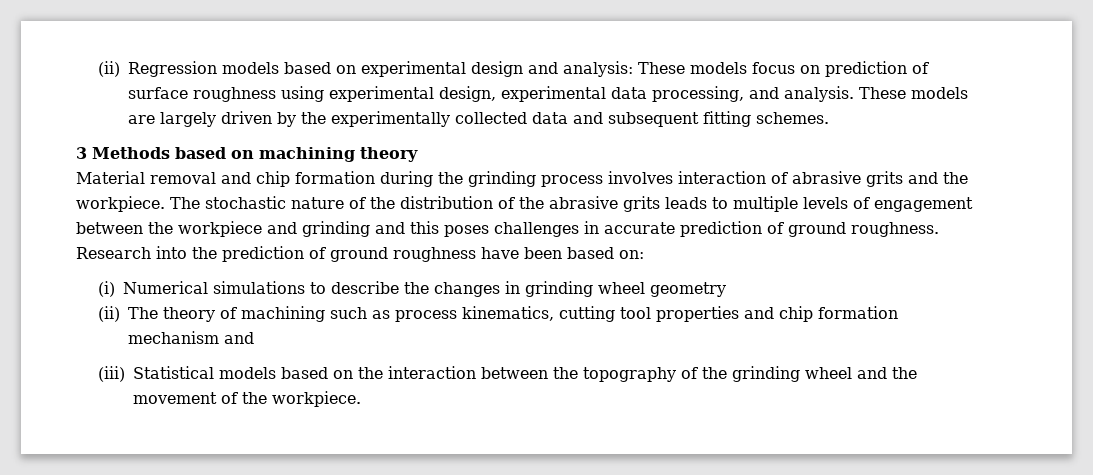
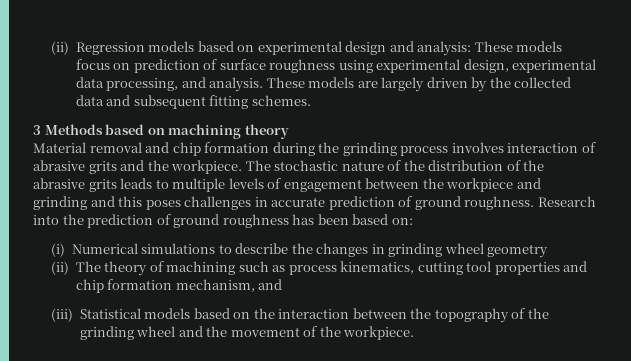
- These models are largely driven by the experimentally collected data and subsequent fitting schemes.
+ These models are largely driven by the collected data and subsequent fitting schemes.
- Research into the prediction of ground roughness have been based on:
+ Research into the prediction of ground roughness has been based on:
- (ii) The theory of machining such as process kinematics, cutting tool properties and chip formation mechanism and
+ (ii) The theory of machining such as process kinematics, cutting tool properties and chip formation mechanism, and

